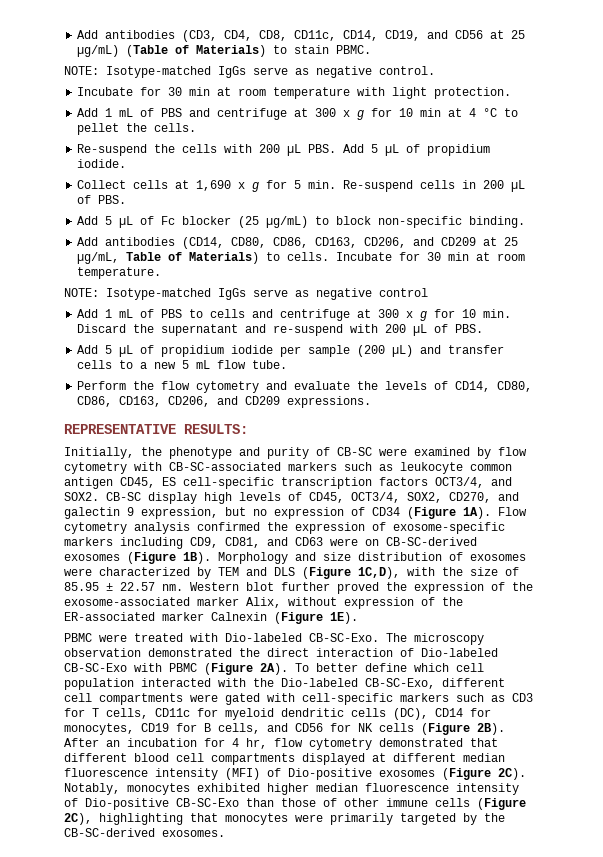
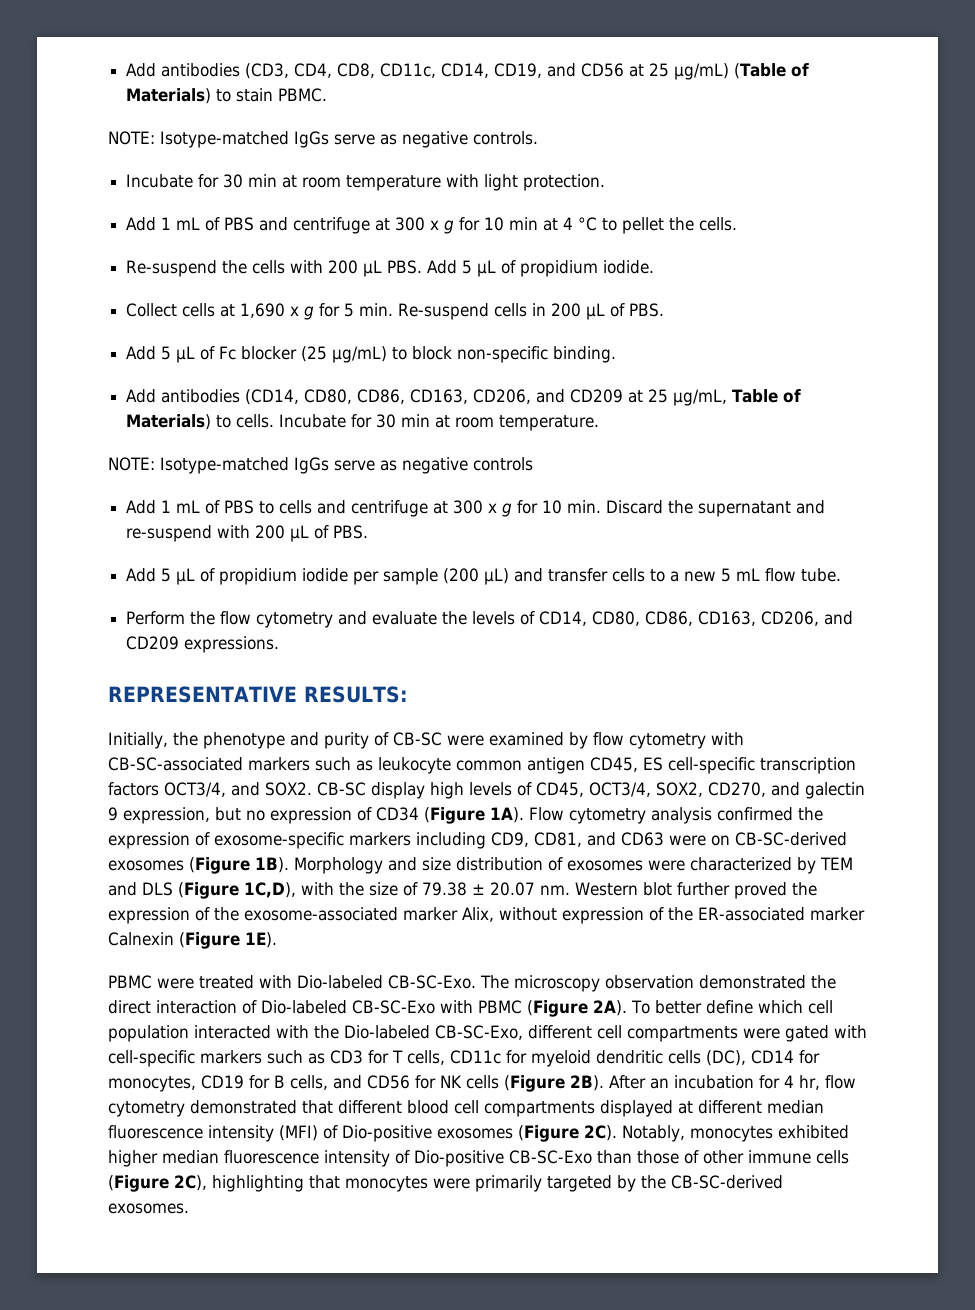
- NOTE: Isotype-matched IgGs serve as negative control.
+ NOTE: Isotype-matched IgGs serve as negative controls.
- NOTE: Isotype-matched IgGs serve as negative control
+ NOTE: Isotype-matched IgGs serve as negative controls
- Morphology and size distribution of exosomes were characterized by TEM and DLS (Figure 1C,D), with the size of 85.95 ± 22.57 nm.
+ Morphology and size distribution of exosomes were characterized by TEM and DLS (Figure 1C,D), with the size of 79.38 ± 20.07 nm.

